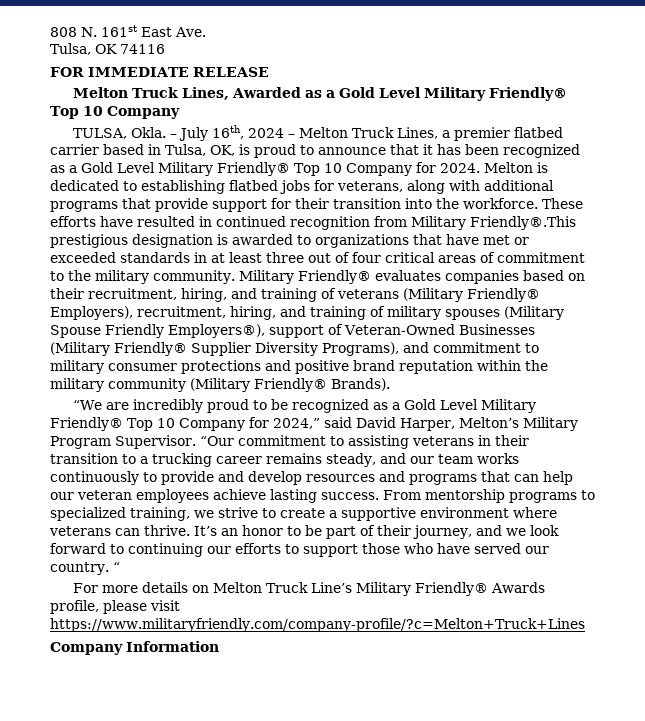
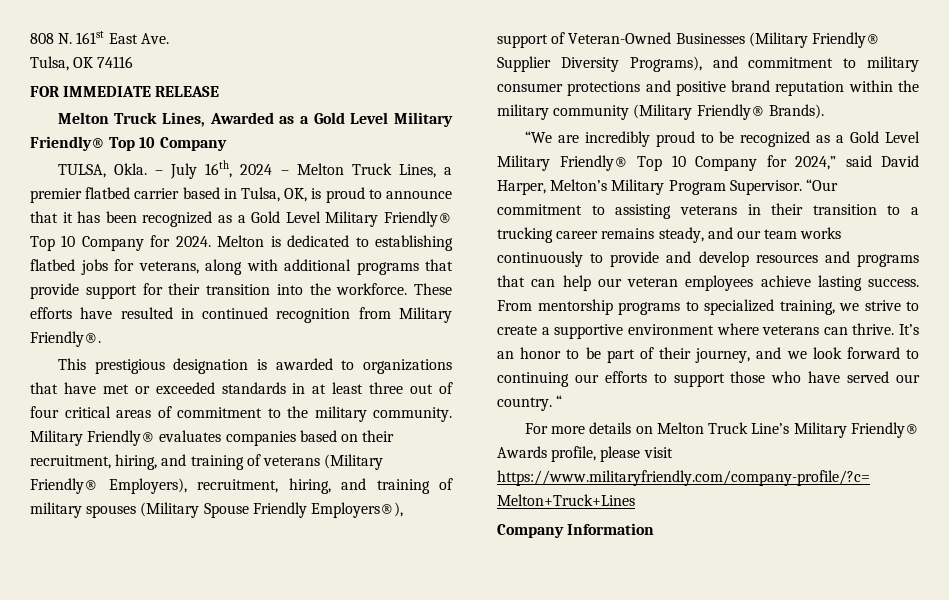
- These efforts have resulted in continued recognition from Military Friendly®.This prestigious designation is awarded to organizations that have met or exceeded standards in at least three out of four critical areas of commitment to the military community.
+ These efforts have resulted in continued recognition from Military Friendly®.
+ This prestigious designation is awarded to organizations that have met or exceeded standards in at least three out of four critical areas of commitment to the military community.

